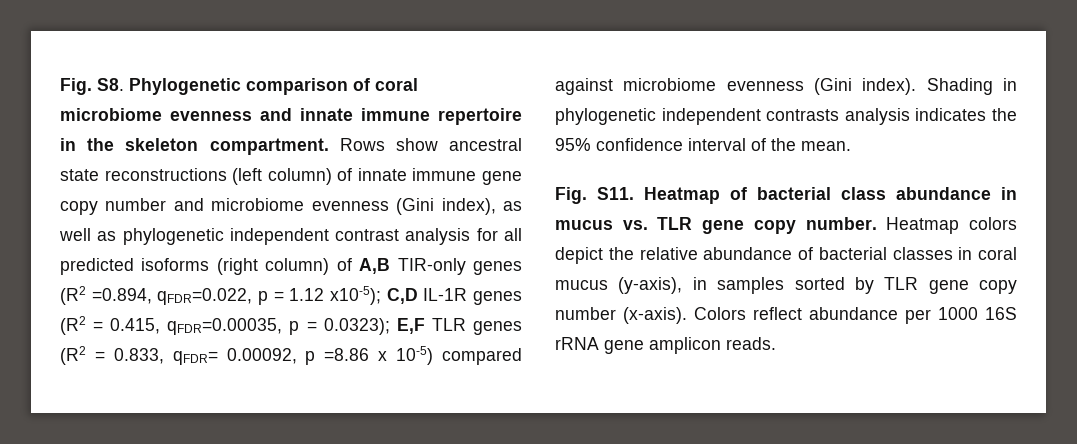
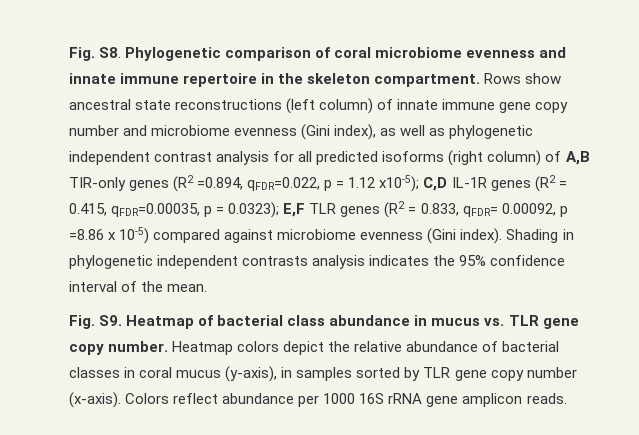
- Fig. S11. Heatmap of bacterial class abundance in mucus vs. TLR gene copy number.
+ Fig. S9. Heatmap of bacterial class abundance in mucus vs. TLR gene copy number.

